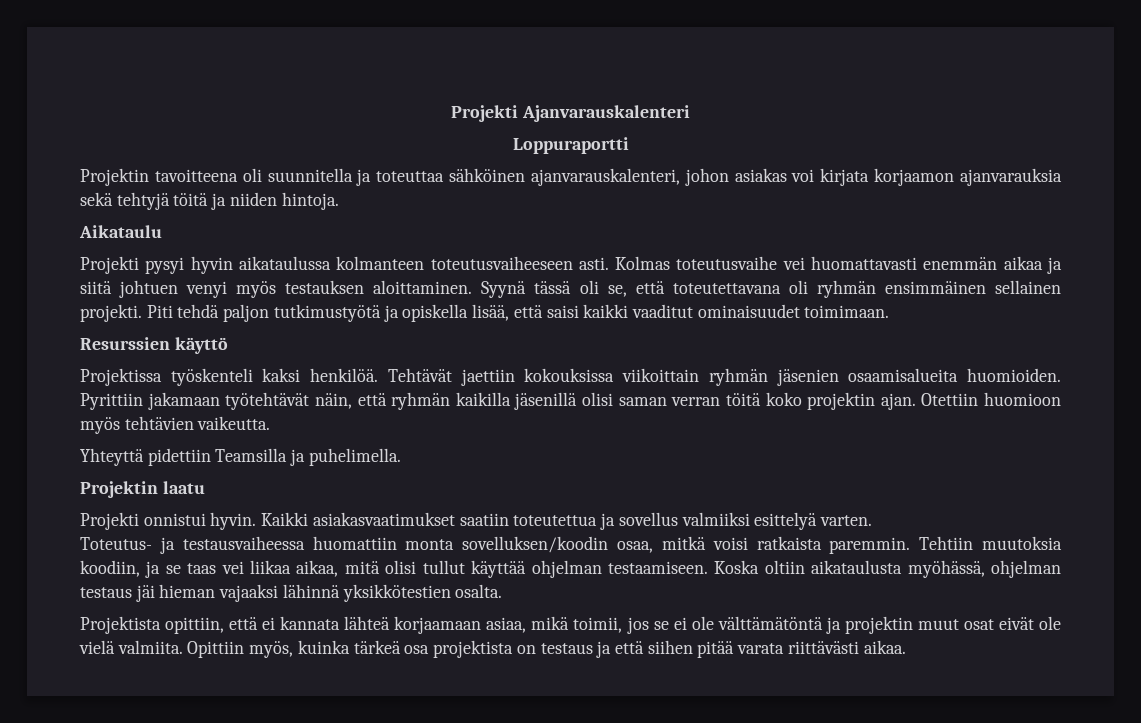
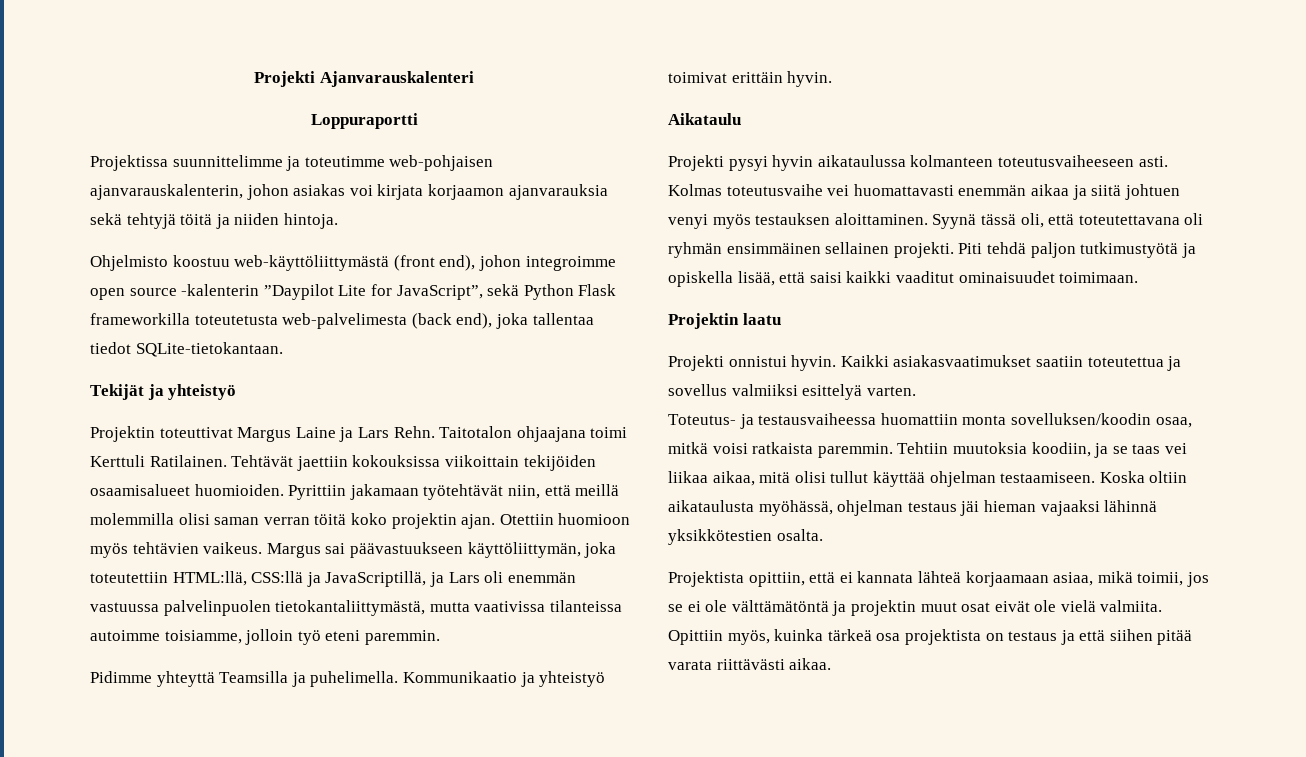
- Projektin tavoitteena oli suunnitella ja toteuttaa sähköinen ajanvarauskalenteri, johon asiakas voi kirjata korjaamon ajanvarauksia sekä tehtyjä töitä ja niiden hintoja.
+ Projektissa suunnittelimme ja toteutimme web-pohjaisen ajanvarauskalenterin, johon asiakas voi kirjata korjaamon ajanvarauksia sekä tehtyjä töitä ja niiden hintoja.
+ Ohjelmisto koostuu web-käyttöliittymästä (front end), johon integroimme open source -kalenterin ”Daypilot Lite for JavaScript”, sekä Python Flask frameworkilla toteutetusta web-palvelimesta (back end), joka tallentaa tiedot SQLite-tietokantaan.
+ Tekijät ja yhteistyö
+ Projektin toteuttivat Margus Laine ja Lars Rehn. Taitotalon ohjaajana toimi Kerttuli Ratilainen. Tehtävät jaettiin kokouksissa viikoittain tekijöiden osaamisalueet huomioiden. Pyrittiin jakamaan työtehtävät niin, että meillä molemmilla olisi saman verran töitä koko projektin ajan. Otettiin huomioon myös tehtävien vaikeus. Margus sai päävastuukseen käyttöliittymän, joka toteutettiin HTML:llä, CSS:llä ja JavaScriptillä, ja Lars oli enemmän vastuussa palvelinpuolen tietokantaliittymästä, mutta vaativissa tilanteissa autoimme toisiamme, jolloin työ eteni paremmin.
+ Pidimme yhteyttä Teamsilla ja puhelimella. Kommunikaatio ja yhteistyö toimivat erittäin hyvin.
- Syynä tässä oli se, että toteutettavana oli ryhmän ensimmäinen sellainen projekti.
+ Syynä tässä oli, että toteutettavana oli ryhmän ensimmäinen sellainen projekti.
- Resurssien käyttö
- Projektissa työskenteli kaksi henkilöä. Tehtävät jaettiin kokouksissa viikoittain ryhmän jäsenien osaamisalueita huomioiden. Pyrittiin jakamaan työtehtävät näin, että ryhmän kaikilla jäsenillä olisi saman verran töitä koko projektin ajan. Otettiin huomioon myös tehtävien vaikeutta.
- Yhteyttä pidettiin Teamsilla ja puhelimella.

